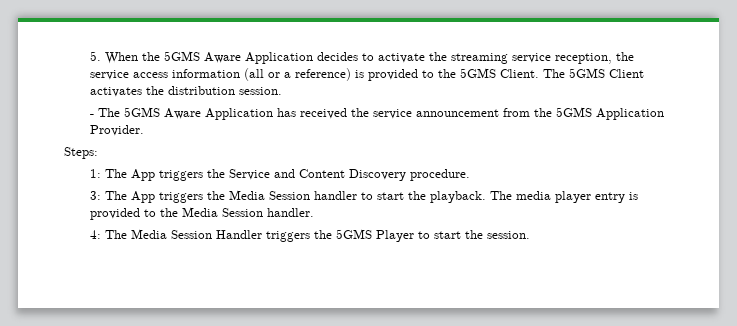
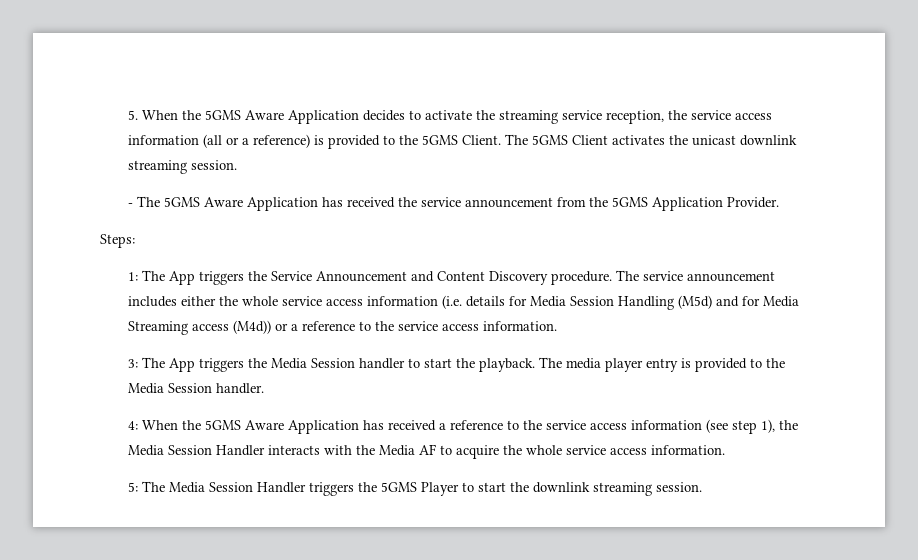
- The 5GMS Client activates the distribution session.
+ The 5GMS Client activates the unicast downlink streaming session.
- 1: The App triggers the Service and Content Discovery procedure.
+ 1: The App triggers the Service Announcement and Content Discovery procedure. The service announcement includes either the whole service access information (i.e. details for Media Session Handling (M5d) and for Media Streaming access (M4d)) or a reference to the service access information.
- 4: The Media Session Handler triggers the 5GMS Player to start the session.
+ 4: When the 5GMS Aware Application has received a reference to the service access information (see step 1), the Media Session Handler interacts with the Media AF to acquire the whole service access information.
+ 5: The Media Session Handler triggers the 5GMS Player to start the downlink streaming session.

